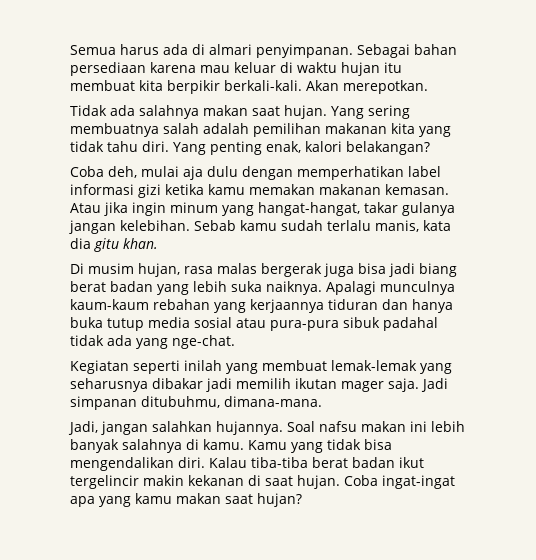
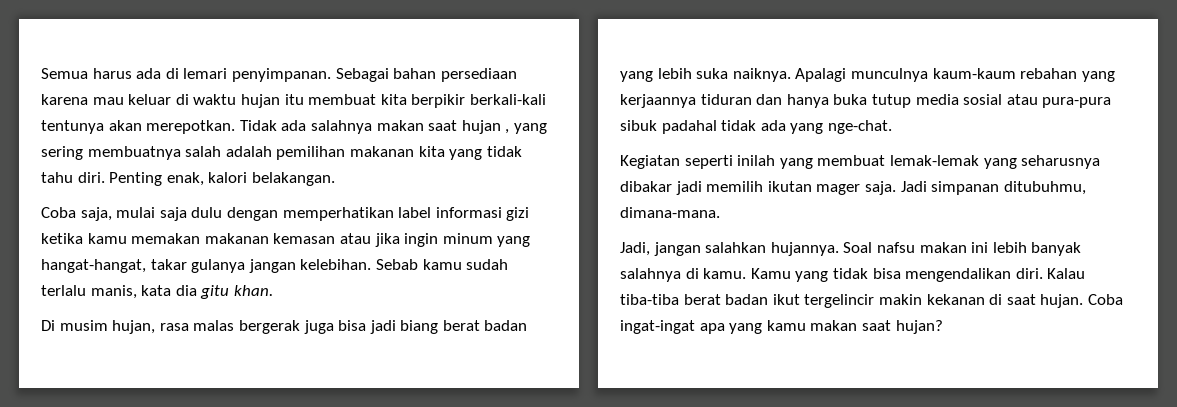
- Semua harus ada di almari penyimpanan.
+ Semua harus ada di lemari penyimpanan.
- Sebagai bahan persediaan karena mau keluar di waktu hujan itu membuat kita berpikir berkali-kali. Akan merepotkan.
- Tidak ada salahnya makan saat hujan. Yang sering membuatnya salah adalah pemilihan makanan kita yang tidak tahu diri.
+ Sebagai bahan persediaan karena mau keluar di waktu hujan itu membuat kita berpikir berkali-kali tentunya akan merepotkan. Tidak ada salahnya makan saat hujan , yang sering membuatnya salah adalah pemilihan makanan kita yang tidak tahu diri.
- Yang penting enak, kalori belakangan?
- Coba deh, mulai aja dulu dengan memperhatikan label informasi gizi ketika kamu memakan makanan kemasan. Atau jika ingin minum yang hangat-hangat, takar gulanya jangan kelebihan.
+ Penting enak, kalori belakangan.
+ Coba saja, mulai saja dulu dengan memperhatikan label informasi gizi ketika kamu memakan makanan kemasan atau jika ingin minum yang hangat-hangat, takar gulanya jangan kelebihan.

